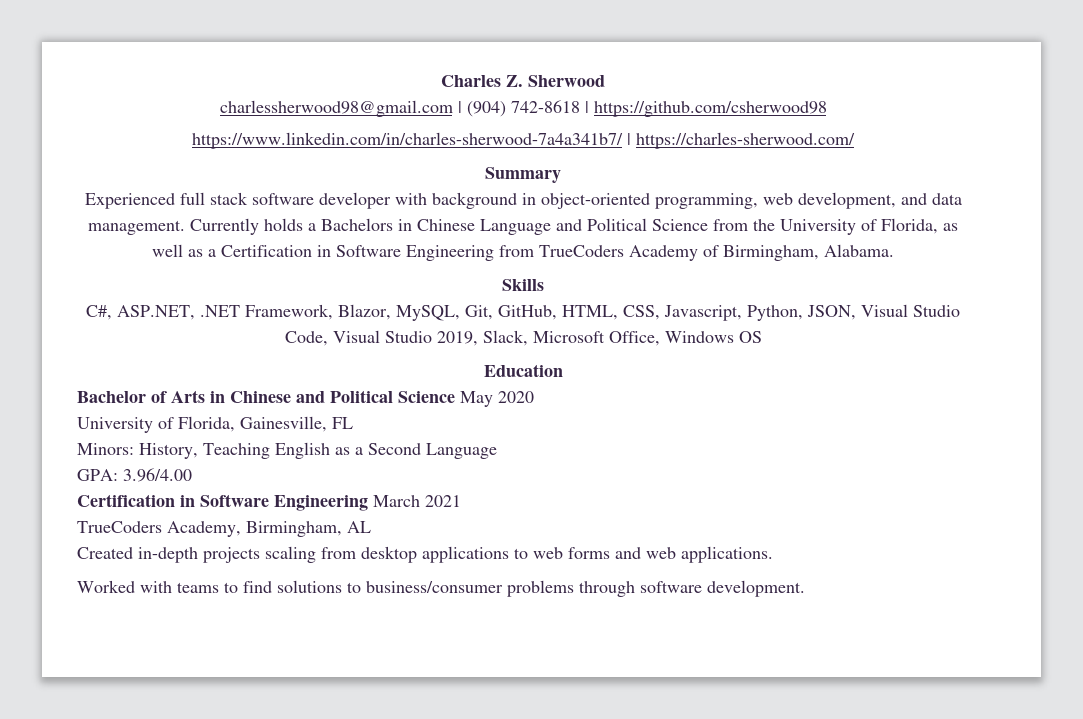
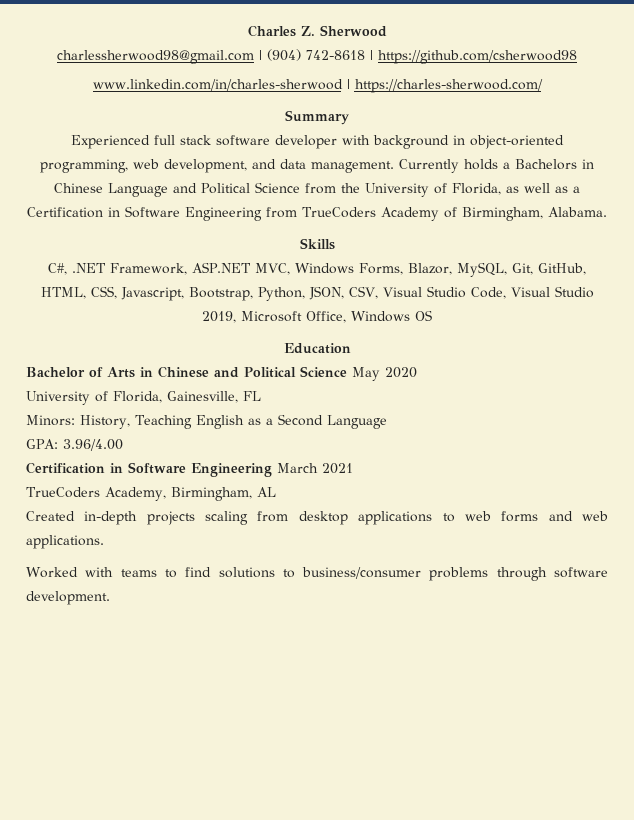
- https://www.linkedin.com/in/charles-sherwood-7a4a341b7/ | https://charles-sherwood.com/
+ www.linkedin.com/in/charles-sherwood | https://charles-sherwood.com/
- C#, ASP.NET, .NET Framework, Blazor, MySQL, Git, GitHub, HTML, CSS, Javascript, Python, JSON, Visual Studio Code, Visual Studio 2019, Slack, Microsoft Office, Windows OS
+ C#, .NET Framework, ASP.NET MVC, Windows Forms, Blazor, MySQL, Git, GitHub, HTML, CSS, Javascript, Bootstrap, Python, JSON, CSV, Visual Studio Code, Visual Studio 2019, Microsoft Office, Windows OS

